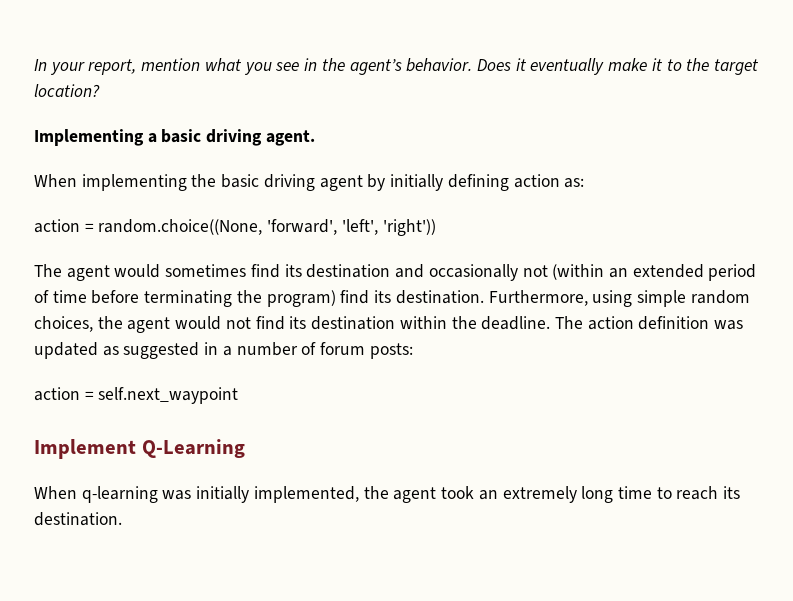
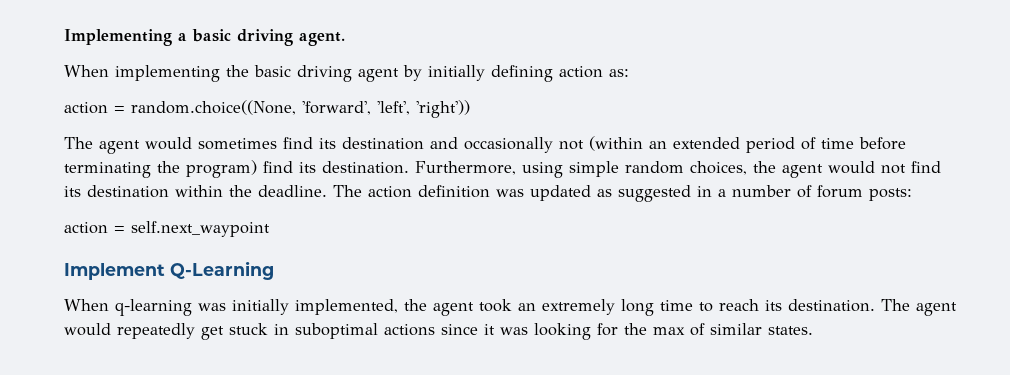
- In your report, mention what you see in the agent’s behavior. Does it eventually make it to the target location?
+ The agent would repeatedly get stuck in suboptimal actions since it was looking for the max of similar states.

